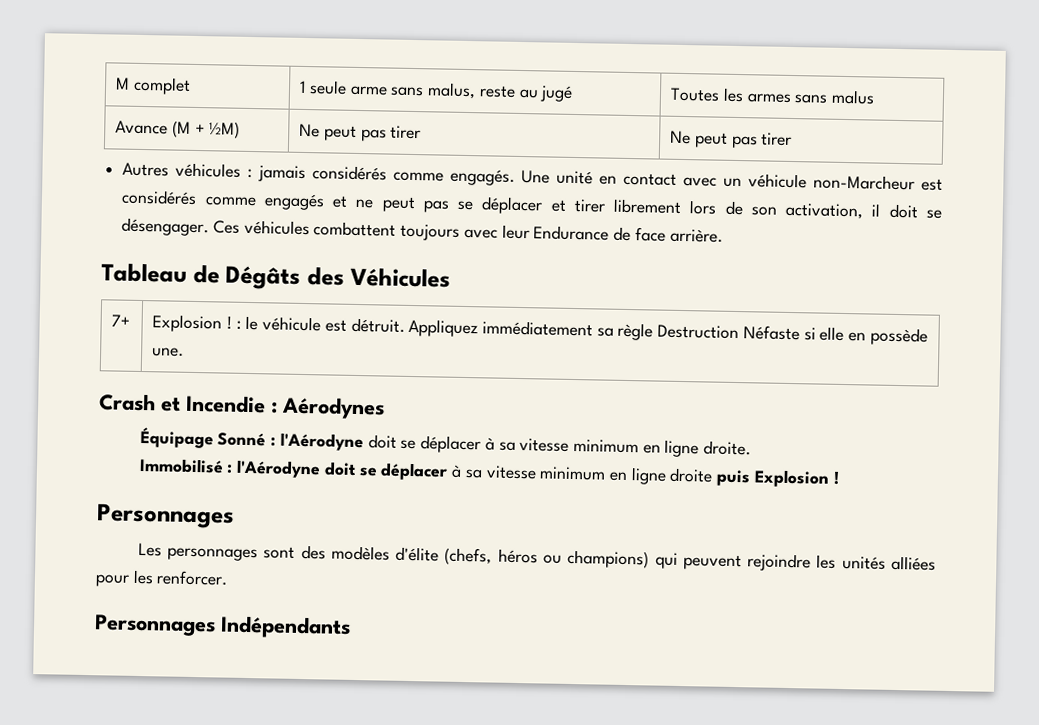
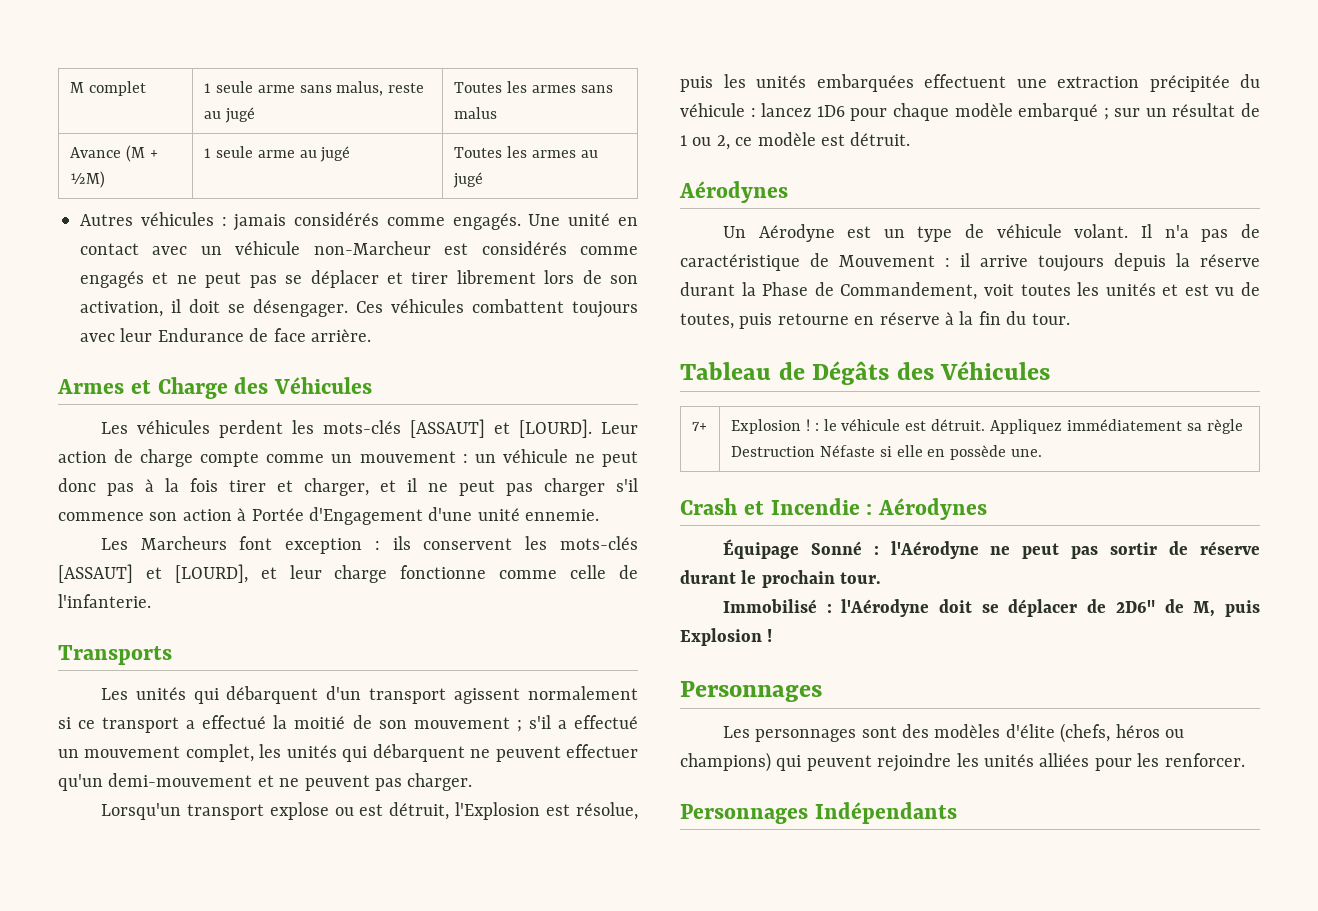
- Avance (M + ½M) | Ne peut pas tirer | Ne peut pas tirer
+ Avance (M + ½M) | 1 seule arme au jugé | Toutes les armes au jugé
+ Armes et Charge des Véhicules
+ Les véhicules perdent les mots-clés [ASSAUT] et [LOURD]. Leur action de charge compte comme un mouvement : un véhicule ne peut donc pas à la fois tirer et charger, et il ne peut pas charger s'il commence son action à Portée d'Engagement d'une unité ennemie.
+ Les Marcheurs font exception : ils conservent les mots-clés [ASSAUT] et [LOURD], et leur charge fonctionne comme celle de l'infanterie.
+ Transports
+ Les unités qui débarquent d'un transport agissent normalement si ce transport a effectué la moitié de son mouvement ; s'il a effectué un mouvement complet, les unités qui débarquent ne peuvent effectuer qu'un demi-mouvement et ne peuvent pas charger.
+ Lorsqu'un transport explose ou est détruit, l'Explosion est résolue, puis les unités embarquées effectuent une extraction précipitée du véhicule : lancez 1D6 pour chaque modèle embarqué ; sur un résultat de 1 ou 2, ce modèle est détruit.
+ Aérodynes
+ Un Aérodyne est un type de véhicule volant. Il n'a pas de caractéristique de Mouvement : il arrive toujours depuis la réserve durant la Phase de Commandement, voit toutes les unités et est vu de toutes, puis retourne en réserve à la fin du tour.
- Équipage Sonné : l'Aérodyne doit se déplacer à sa vitesse minimum en ligne droite.
+ Équipage Sonné : l'Aérodyne ne peut pas sortir de réserve durant le prochain tour.
- Immobilisé : l'Aérodyne doit se déplacer à sa vitesse minimum en ligne droite puis Explosion !
+ Immobilisé : l'Aérodyne doit se déplacer de 2D6" de M, puis Explosion !

